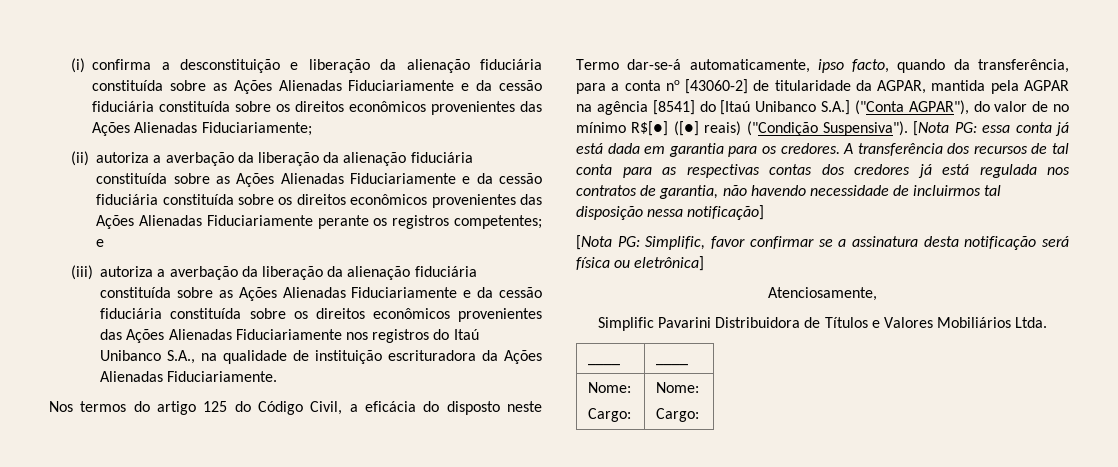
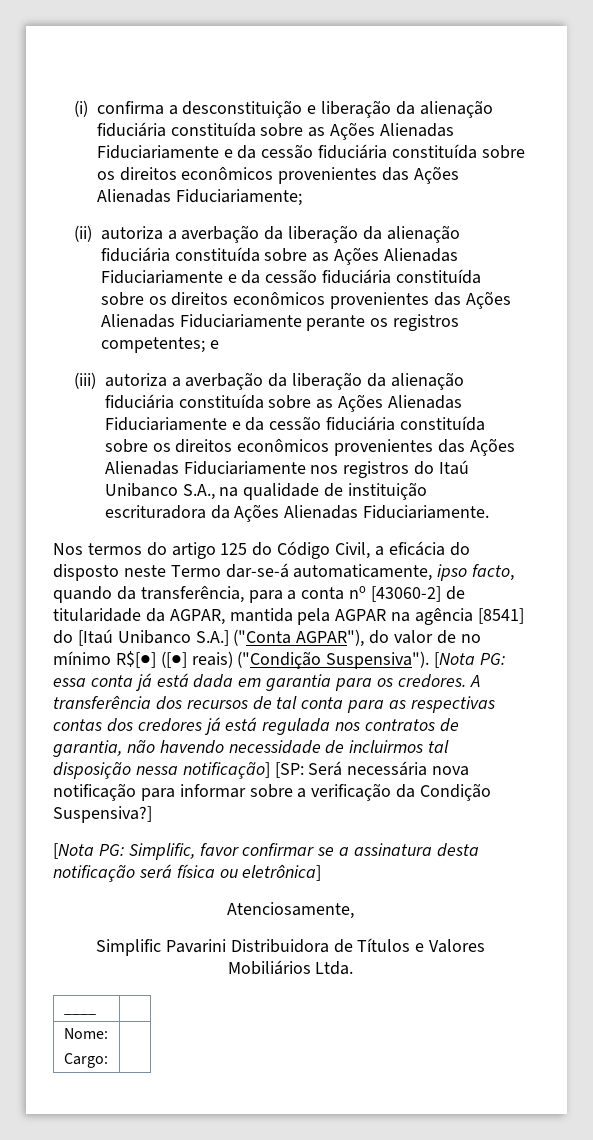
- A transferência dos recursos de tal conta para as respectivas contas dos credores já está regulada nos contratos de garantia, não havendo necessidade de incluirmos tal disposição nessa notificação]
+ A transferência dos recursos de tal conta para as respectivas contas dos credores já está regulada nos contratos de garantia, não havendo necessidade de incluirmos tal disposição nessa notificação] [SP: Será necessária nova notificação para informar sobre a verificação da Condição Suspensiva?]
- ____ | ____
+ ____ |
  Nome:
- Cargo: | Nome:
- Cargo:
+ Cargo: |

